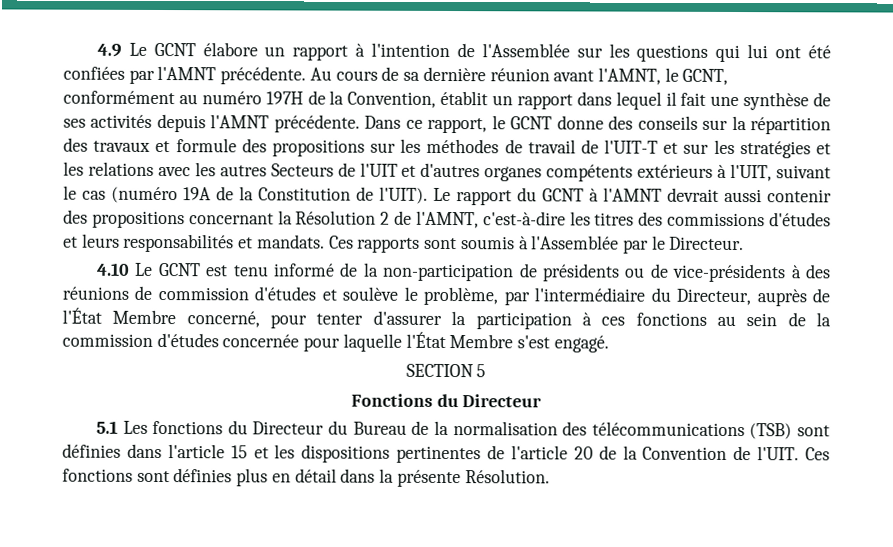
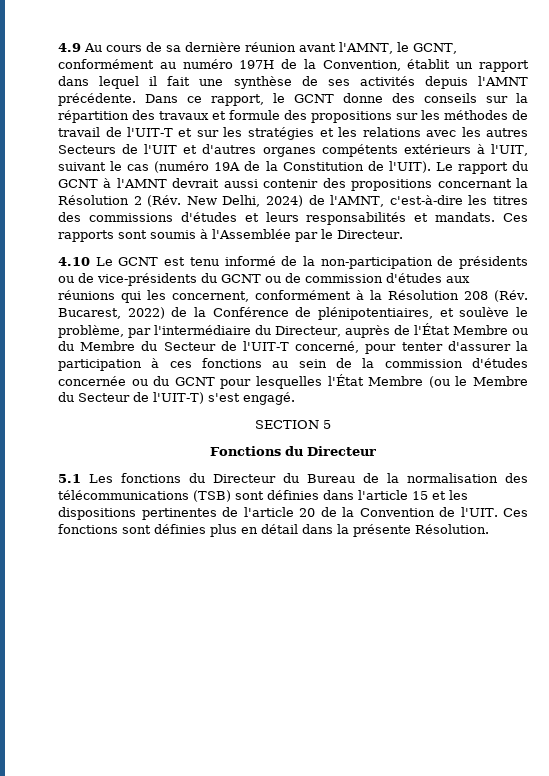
- 4.9 Le GCNT élabore un rapport à l'intention de l'Assemblée sur les questions qui lui ont été confiées par l'AMNT précédente. Au cours de sa dernière réunion avant l'AMNT, le GCNT, conformément au numéro 197H de la Convention, établit un rapport dans lequel il fait une synthèse de ses activités depuis l'AMNT précédente.
+ 4.9 Au cours de sa dernière réunion avant l'AMNT, le GCNT, conformément au numéro 197H de la Convention, établit un rapport dans lequel il fait une synthèse de ses activités depuis l'AMNT précédente.
- Le rapport du GCNT à l'AMNT devrait aussi contenir des propositions concernant la Résolution 2 de l'AMNT, c'est-à-dire les titres des commissions d'études et leurs responsabilités et mandats.
+ Le rapport du GCNT à l'AMNT devrait aussi contenir des propositions concernant la Résolution 2 (Rév. New Delhi, 2024) de l'AMNT, c'est-à-dire les titres des commissions d'études et leurs responsabilités et mandats.
- 4.10 Le GCNT est tenu informé de la non-participation de présidents ou de vice-présidents à des réunions de commission d'études et soulève le problème, par l'intermédiaire du Directeur, auprès de l'État Membre concerné, pour tenter d'assurer la participation à ces fonctions au sein de la commission d'études concernée pour laquelle l'État Membre s'est engagé.
+ 4.10 Le GCNT est tenu informé de la non-participation de présidents ou de vice-présidents du GCNT ou de commission d'études aux réunions qui les concernent, conformément à la Résolution 208 (Rév. Bucarest, 2022) de la Conférence de plénipotentiaires, et soulève le problème, par l'intermédiaire du Directeur, auprès de l'État Membre ou du Membre du Secteur de l'UIT-T concerné, pour tenter d'assurer la participation à ces fonctions au sein de la commission d'études concernée ou du GCNT pour lesquelles l'État Membre (ou le Membre du Secteur de l'UIT-T) s'est engagé.

